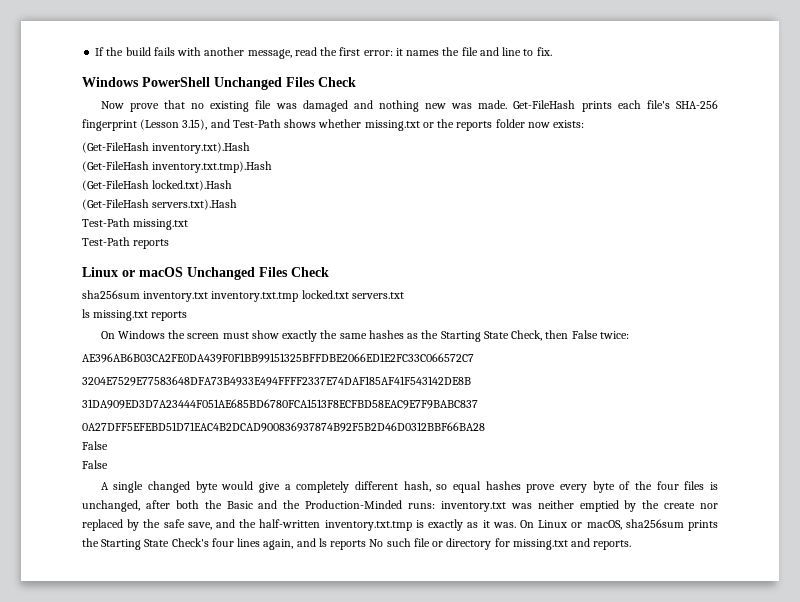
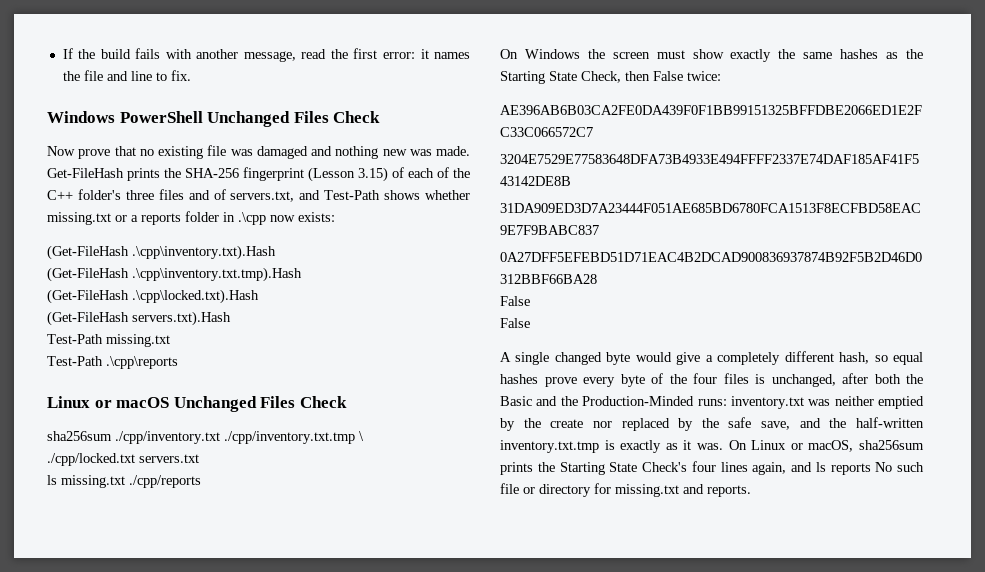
- Get-FileHash prints each file's SHA-256 fingerprint (Lesson 3.15), and Test-Path shows whether missing.txt or the reports folder now exists:
+ Get-FileHash prints the SHA-256 fingerprint (Lesson 3.15) of each of the C++ folder's three files and of servers.txt, and Test-Path shows whether missing.txt or a reports folder in .\cpp now exists:
- (Get-FileHash inventory.txt).Hash
- (Get-FileHash inventory.txt.tmp).Hash
- (Get-FileHash locked.txt).Hash
+ (Get-FileHash .\cpp\inventory.txt).Hash
+ (Get-FileHash .\cpp\inventory.txt.tmp).Hash
+ (Get-FileHash .\cpp\locked.txt).Hash
- Test-Path reports
+ Test-Path .\cpp\reports
- sha256sum inventory.txt inventory.txt.tmp locked.txt servers.txt
+ sha256sum ./cpp/inventory.txt ./cpp/inventory.txt.tmp \
+ ./cpp/locked.txt servers.txt
- ls missing.txt reports
+ ls missing.txt ./cpp/reports

